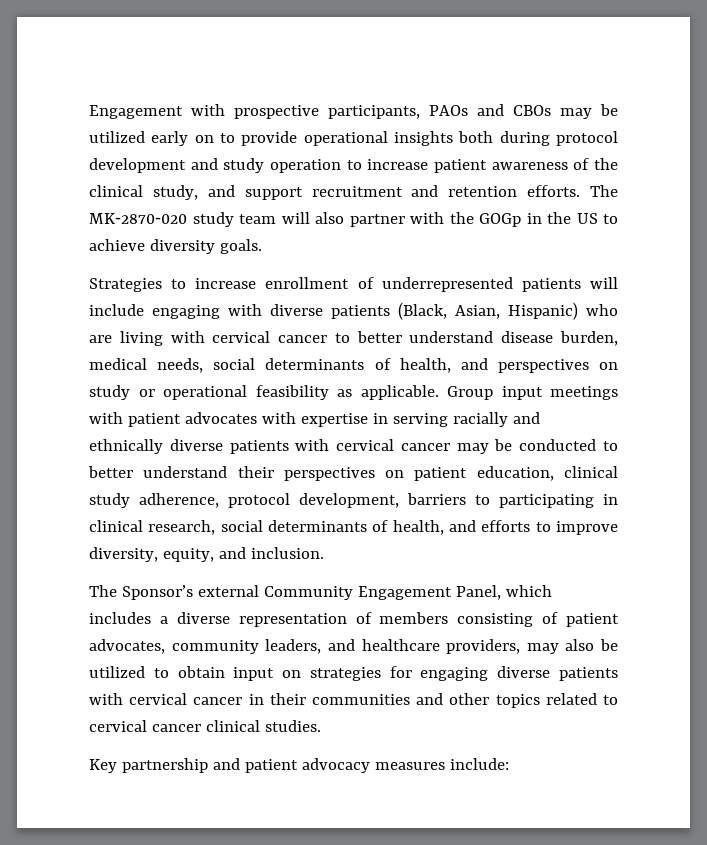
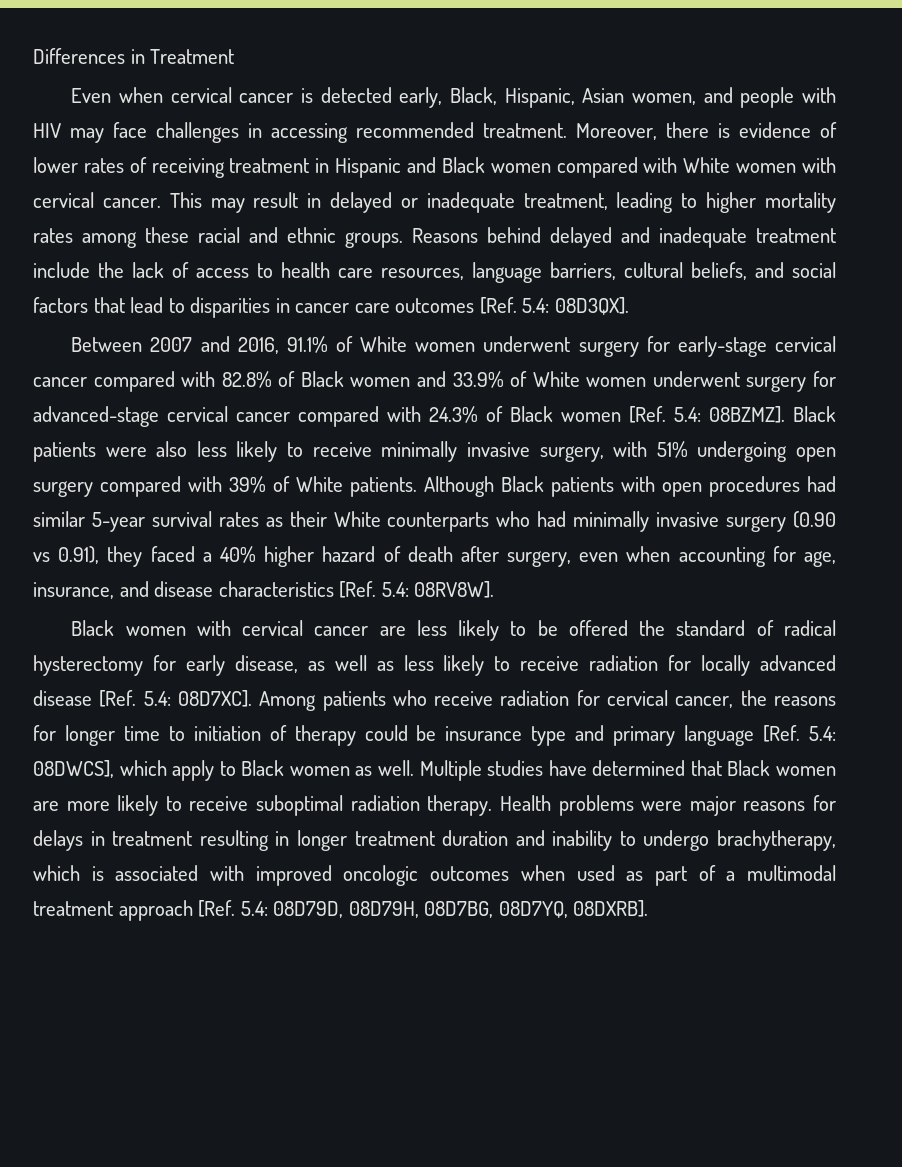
- Engagement with prospective participants, PAOs and CBOs may be utilized early on to provide operational insights both during protocol development and study operation to increase patient awareness of the clinical study, and support recruitment and retention efforts. The MK‑2870‑020 study team will also partner with the GOGp in the US to achieve diversity goals.
- Strategies to increase enrollment of underrepresented patients will include engaging with diverse patients (Black, Asian, Hispanic) who are living with cervical cancer to better understand disease burden, medical needs, social determinants of health, and perspectives on study or operational feasibility as applicable. Group input meetings with patient advocates with expertise in serving racially and ethnically diverse patients with cervical cancer may be conducted to better understand their perspectives on patient education, clinical study adherence, protocol development, barriers to participating in clinical research, social determinants of health, and efforts to improve diversity, equity, and inclusion.
- The Sponsor’s external Community Engagement Panel, which includes a diverse representation of members consisting of patient advocates, community leaders, and healthcare providers, may also be utilized to obtain input on strategies for engaging diverse patients with cervical cancer in their communities and other topics related to cervical cancer clinical studies.
- Key partnership and patient advocacy measures include:
+ Differences in Treatment
+ Even when cervical cancer is detected early, Black, Hispanic, Asian women, and people with HIV may face challenges in accessing recommended treatment. Moreover, there is evidence of lower rates of receiving treatment in Hispanic and Black women compared with White women with cervical cancer. This may result in delayed or inadequate treatment, leading to higher mortality rates among these racial and ethnic groups. Reasons behind delayed and inadequate treatment include the lack of access to health care resources, language barriers, cultural beliefs, and social factors that lead to disparities in cancer care outcomes [Ref. 5.4: 08D3QX].
+ Between 2007 and 2016, 91.1% of White women underwent surgery for early-stage cervical cancer compared with 82.8% of Black women and 33.9% of White women underwent surgery for advanced-stage cervical cancer compared with 24.3% of Black women [Ref. 5.4: 08BZMZ]. Black patients were also less likely to receive minimally invasive surgery, with 51% undergoing open surgery compared with 39% of White patients. Although Black patients with open procedures had similar 5-year survival rates as their White counterparts who had minimally invasive surgery (0.90 vs 0.91), they faced a 40% higher hazard of death after surgery, even when accounting for age, insurance, and disease characteristics [Ref. 5.4: 08RV8W].
+ Black women with cervical cancer are less likely to be offered the standard of radical hysterectomy for early disease, as well as less likely to receive radiation for locally advanced disease [Ref. 5.4: 08D7XC]. Among patients who receive radiation for cervical cancer, the reasons for longer time to initiation of therapy could be insurance type and primary language [Ref. 5.4: 08DWCS], which apply to Black women as well. Multiple studies have determined that Black women are more likely to receive suboptimal radiation therapy. Health problems were major reasons for delays in treatment resulting in longer treatment duration and inability to undergo brachytherapy, which is associated with improved oncologic outcomes when used as part of a multimodal treatment approach [Ref. 5.4: 08D79D, 08D79H, 08D7BG, 08D7YQ, 08DXRB].

